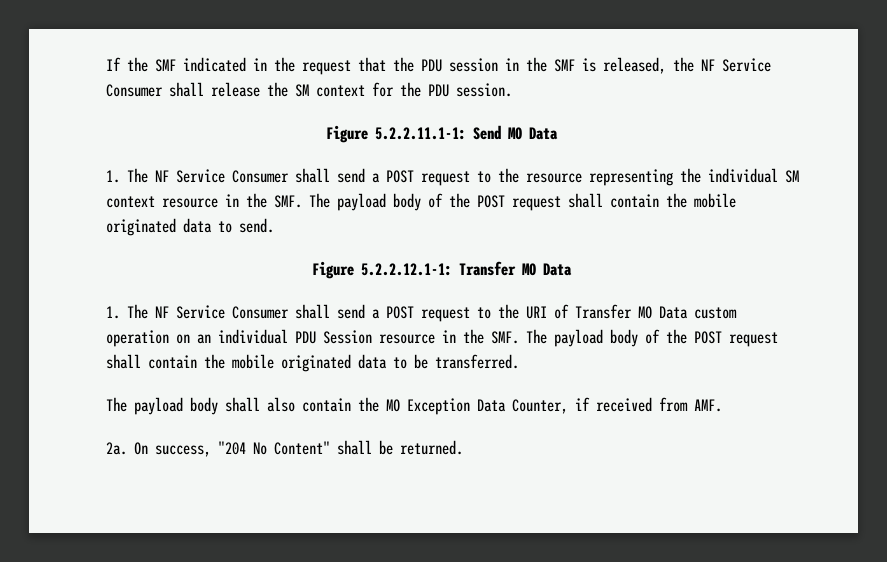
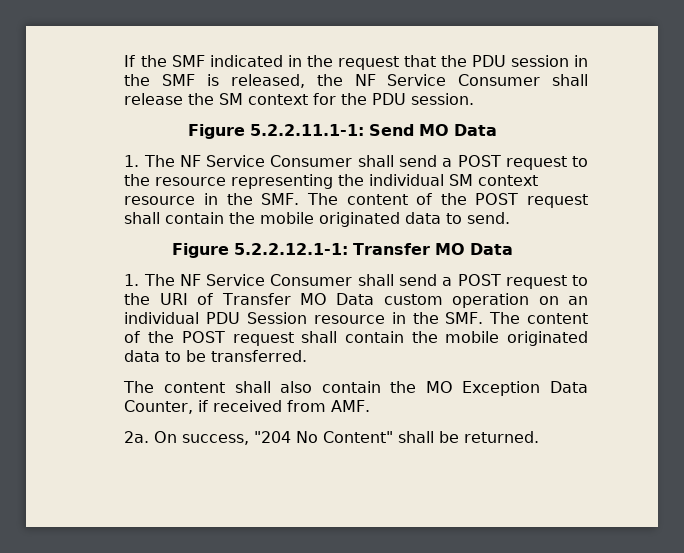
- 1. The NF Service Consumer shall send a POST request to the resource representing the individual SM context resource in the SMF. The payload body of the POST request shall contain the mobile originated data to send.
+ 1. The NF Service Consumer shall send a POST request to the resource representing the individual SM context resource in the SMF. The content of the POST request shall contain the mobile originated data to send.
- 1. The NF Service Consumer shall send a POST request to the URI of Transfer MO Data custom operation on an individual PDU Session resource in the SMF. The payload body of the POST request shall contain the mobile originated data to be transferred.
+ 1. The NF Service Consumer shall send a POST request to the URI of Transfer MO Data custom operation on an individual PDU Session resource in the SMF. The content of the POST request shall contain the mobile originated data to be transferred.
- The payload body shall also contain the MO Exception Data Counter, if received from AMF.
+ The content shall also contain the MO Exception Data Counter, if received from AMF.

